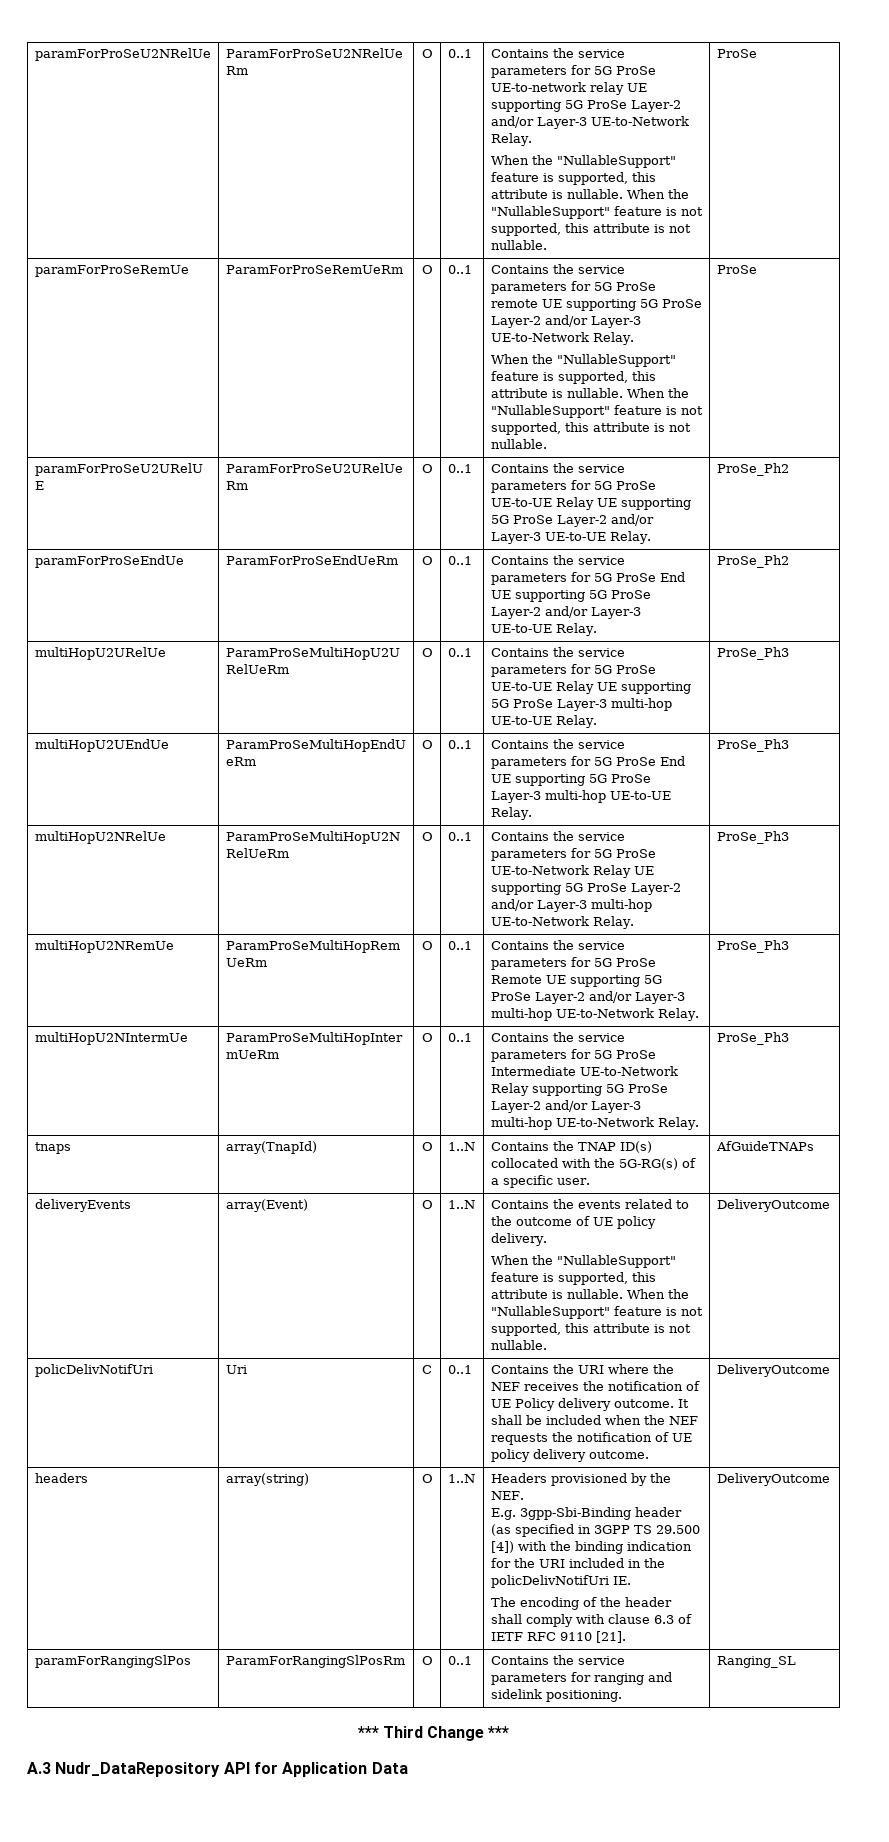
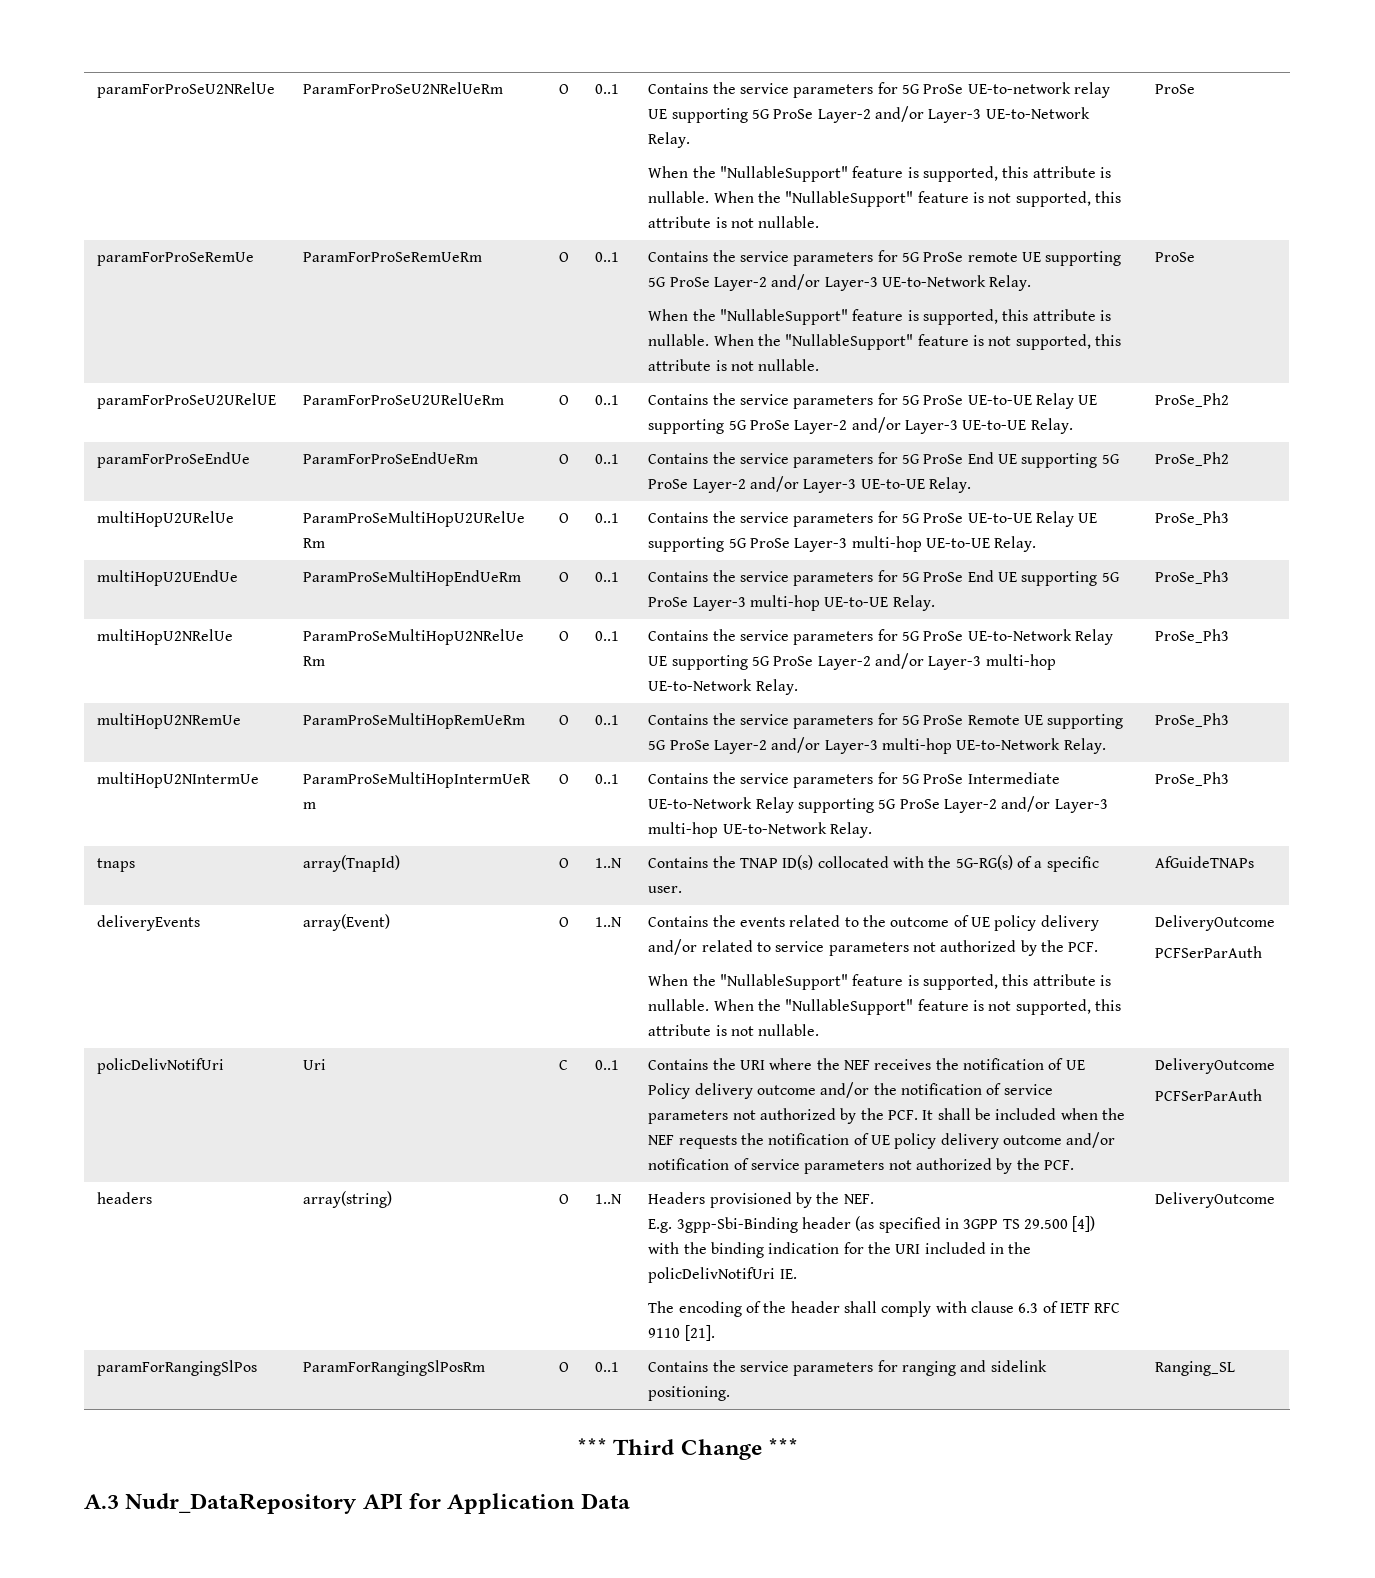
- Contains the events related to the outcome of UE policy delivery.
+ Contains the events related to the outcome of UE policy delivery and/or related to service parameters not authorized by the PCF.
  When the "NullableSupport" feature is not supported, this attribute is not nullable. | DeliveryOutcome
+ PCFSerParAuth
- Contains the URI where the NEF receives the notification of UE Policy delivery outcome. It shall be included when the NEF requests the notification of UE policy delivery outcome. | DeliveryOutcome
+ Contains the URI where the NEF receives the notification of UE Policy delivery outcome and/or the notification of service parameters not authorized by the PCF. It shall be included when the NEF requests the notification of UE policy delivery outcome and/or notification of service parameters not authorized by the PCF. | DeliveryOutcome
+ PCFSerParAuth

